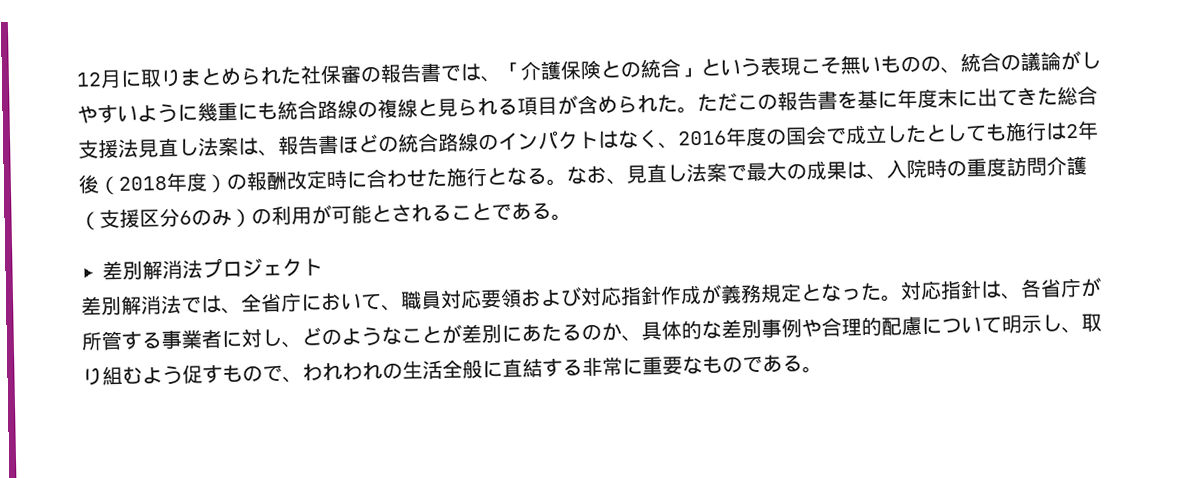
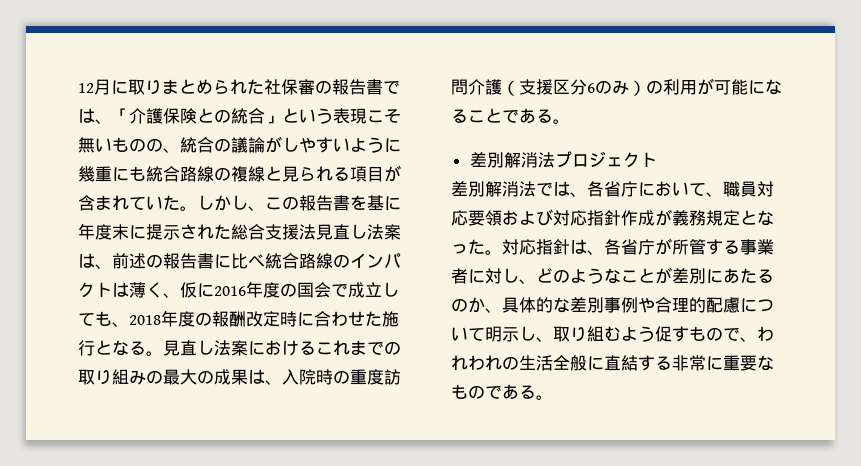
- 12月に取りまとめられた社保審の報告書では、「介護保険との統合」という表現こそ無いものの、統合の議論がしやすいように幾重にも統合路線の複線と見られる項目が含められた。ただこの報告書を基に年度末に出てきた総合支援法見直し法案は、報告書ほどの統合路線のインパクトはなく、2016年度の国会で成立したとしても施行は2年後（2018年度）の報酬改定時に合わせた施行となる。
+ 12月に取りまとめられた社保審の報告書では、「介護保険との統合」という表現こそ無いものの、統合の議論がしやすいように幾重にも統合路線の複線と見られる項目が含まれていた。しかし、この報告書を基に年度末に提示された総合支援法見直し法案は、前述の報告書に比べ統合路線のインパクトは薄く、仮に2016年度の国会で成立しても、2018年度の報酬改定時に合わせた施行となる。
- なお、見直し法案で最大の成果は、入院時の重度訪問介護（支援区分6のみ）の利用が可能とされることである。
+ 見直し法案におけるこれまでの取り組みの最大の成果は、入院時の重度訪問介護（支援区分6のみ）の利用が可能になることである。
- 差別解消法では、全省庁において、職員対応要領および対応指針作成が義務規定となった。
+ 差別解消法では、各省庁において、職員対応要領および対応指針作成が義務規定となった。

